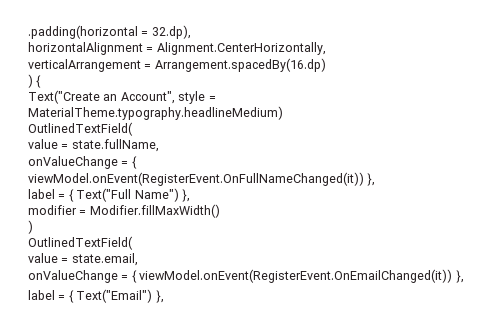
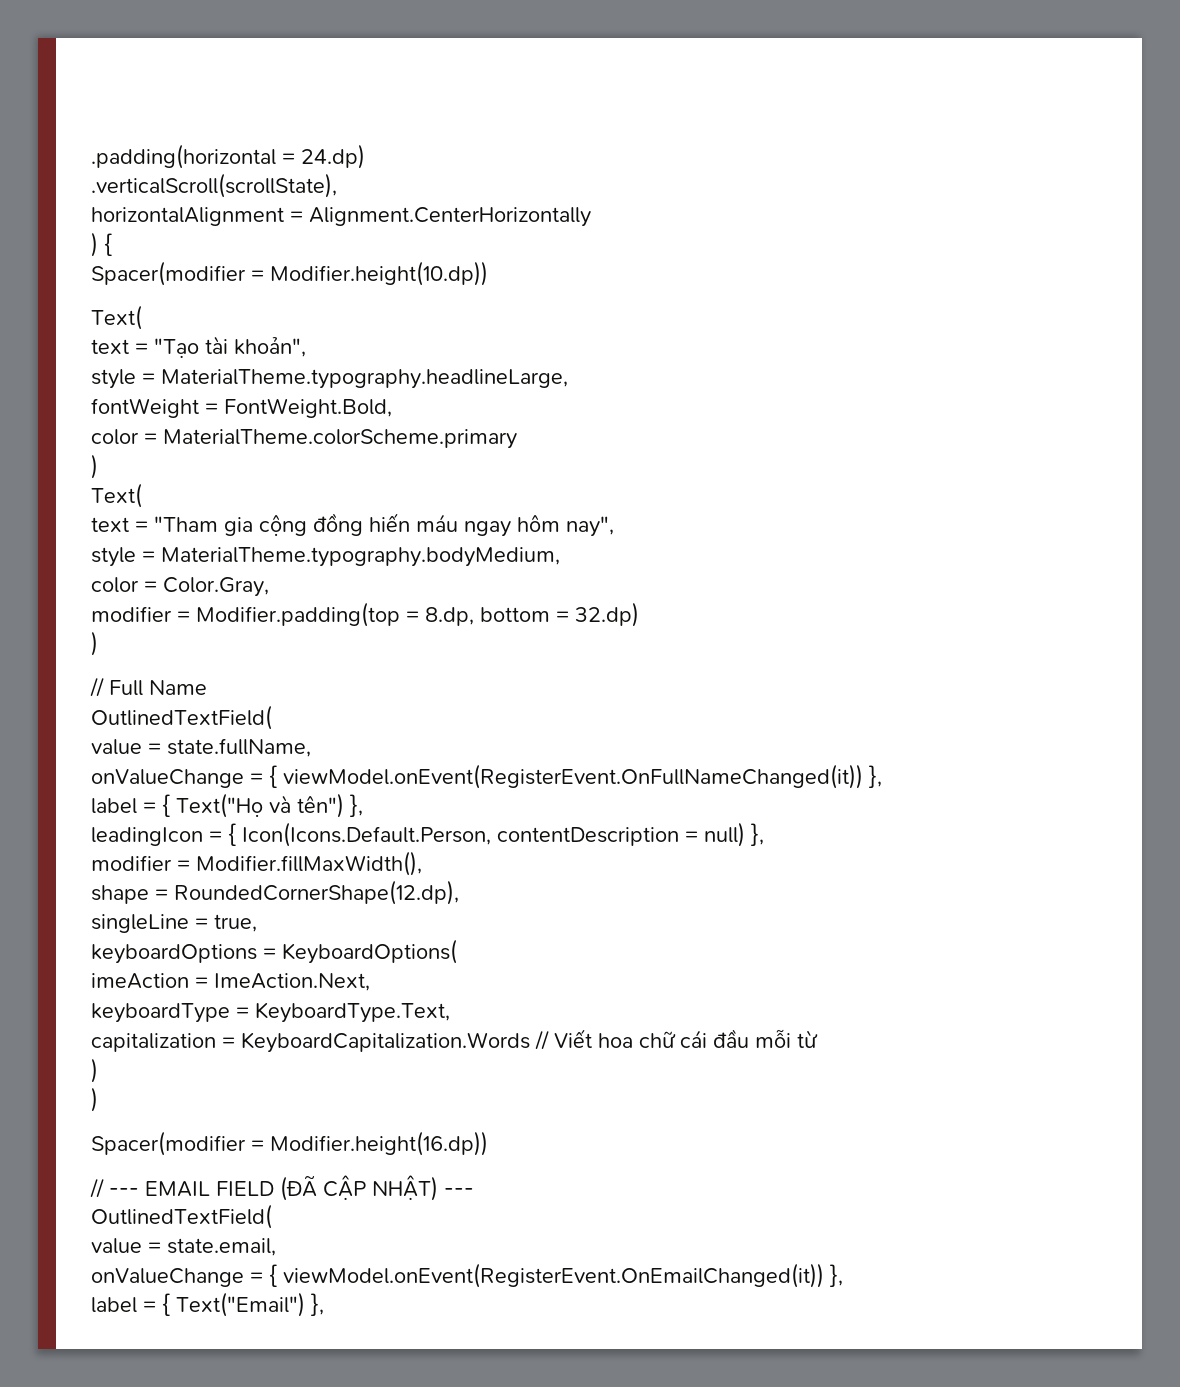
- .padding(horizontal = 32.dp),
+ .padding(horizontal = 24.dp)
+ .verticalScroll(scrollState),
- horizontalAlignment = Alignment.CenterHorizontally,
- verticalArrangement = Arrangement.spacedBy(16.dp)
+ horizontalAlignment = Alignment.CenterHorizontally
  ) {
- Text("Create an Account", style = MaterialTheme.typography.headlineMedium)
+ Spacer(modifier = Modifier.height(10.dp))
+ Text(
+ text = "Tạo tài khoản",
+ style = MaterialTheme.typography.headlineLarge,
+ fontWeight = FontWeight.Bold,
+ color = MaterialTheme.colorScheme.primary
+ )
+ Text(
+ text = "Tham gia cộng đồng hiến máu ngay hôm nay",
+ style = MaterialTheme.typography.bodyMedium,
+ color = Color.Gray,
+ modifier = Modifier.padding(top = 8.dp, bottom = 32.dp)
+ )
+ // Full Name
- label = { Text("Full Name") },
- modifier = Modifier.fillMaxWidth()
+ label = { Text("Họ và tên") },
+ leadingIcon = { Icon(Icons.Default.Person, contentDescription = null) },
+ modifier = Modifier.fillMaxWidth(),
+ shape = RoundedCornerShape(12.dp),
+ singleLine = true,
+ keyboardOptions = KeyboardOptions(
+ imeAction = ImeAction.Next,
+ keyboardType = KeyboardType.Text,
+ capitalization = KeyboardCapitalization.Words // Viết hoa chữ cái đầu mỗi từ
  )
+ )
+ Spacer(modifier = Modifier.height(16.dp))
+ // --- EMAIL FIELD (ĐÃ CẬP NHẬT) ---

